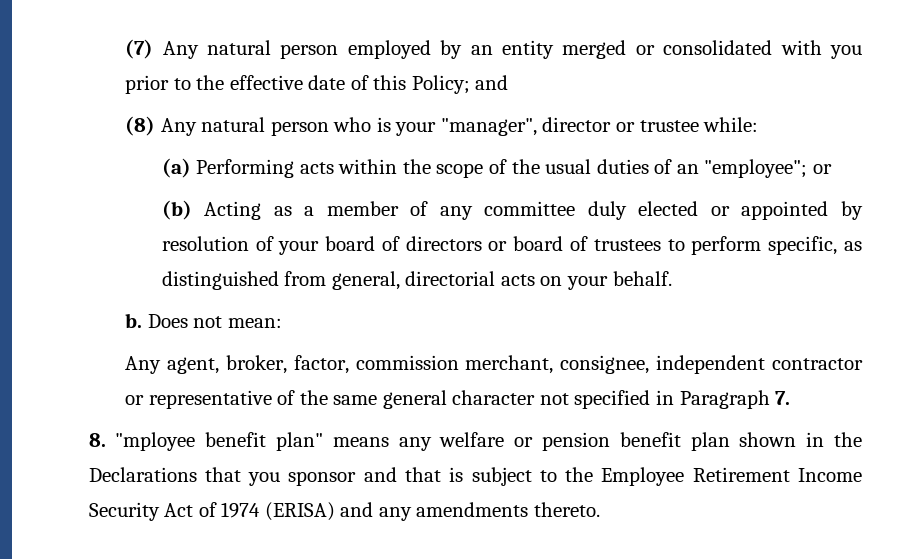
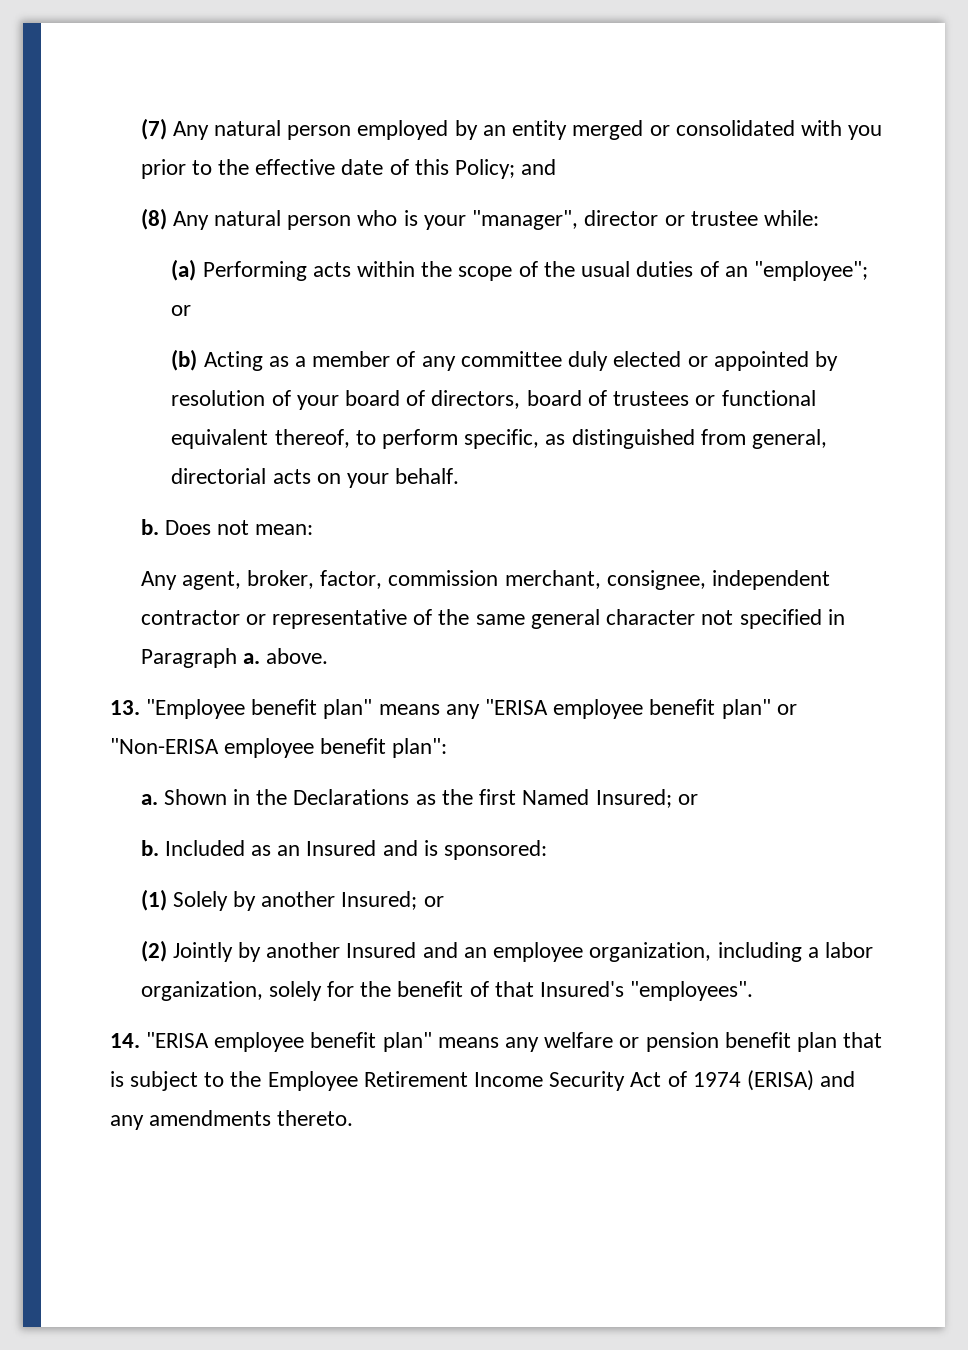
- (b) Acting as a member of any committee duly elected or appointed by resolution of your board of directors or board of trustees to perform specific, as distinguished from general, directorial acts on your behalf.
+ (b) Acting as a member of any committee duly elected or appointed by resolution of your board of directors, board of trustees or functional equivalent thereof, to perform specific, as distinguished from general, directorial acts on your behalf.
- Any agent, broker, factor, commission merchant, consignee, independent contractor or representative of the same general character not specified in Paragraph 7.
- 8. "mployee benefit plan" means any welfare or pension benefit plan shown in the Declarations that you sponsor and that is subject to the Employee Retirement Income Security Act of 1974 (ERISA) and any amendments thereto.
+ Any agent, broker, factor, commission merchant, consignee, independent contractor or representative of the same general character not specified in Paragraph a. above.
+ 13. "Employee benefit plan" means any "ERISA employee benefit plan" or "Non-ERISA employee benefit plan":
+ a. Shown in the Declarations as the first Named Insured; or
+ b. Included as an Insured and is sponsored:
+ (1) Solely by another Insured; or
+ (2) Jointly by another Insured and an employee organization, including a labor organization, solely for the benefit of that Insured's "employees".
+ 14. "ERISA employee benefit plan" means any welfare or pension benefit plan that is subject to the Employee Retirement Income Security Act of 1974 (ERISA) and any amendments thereto.

